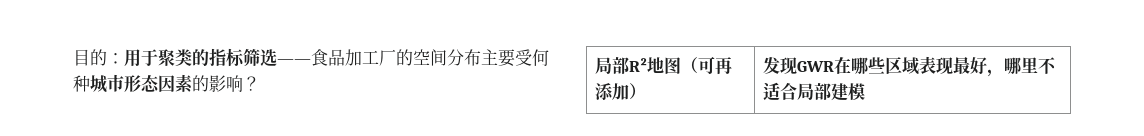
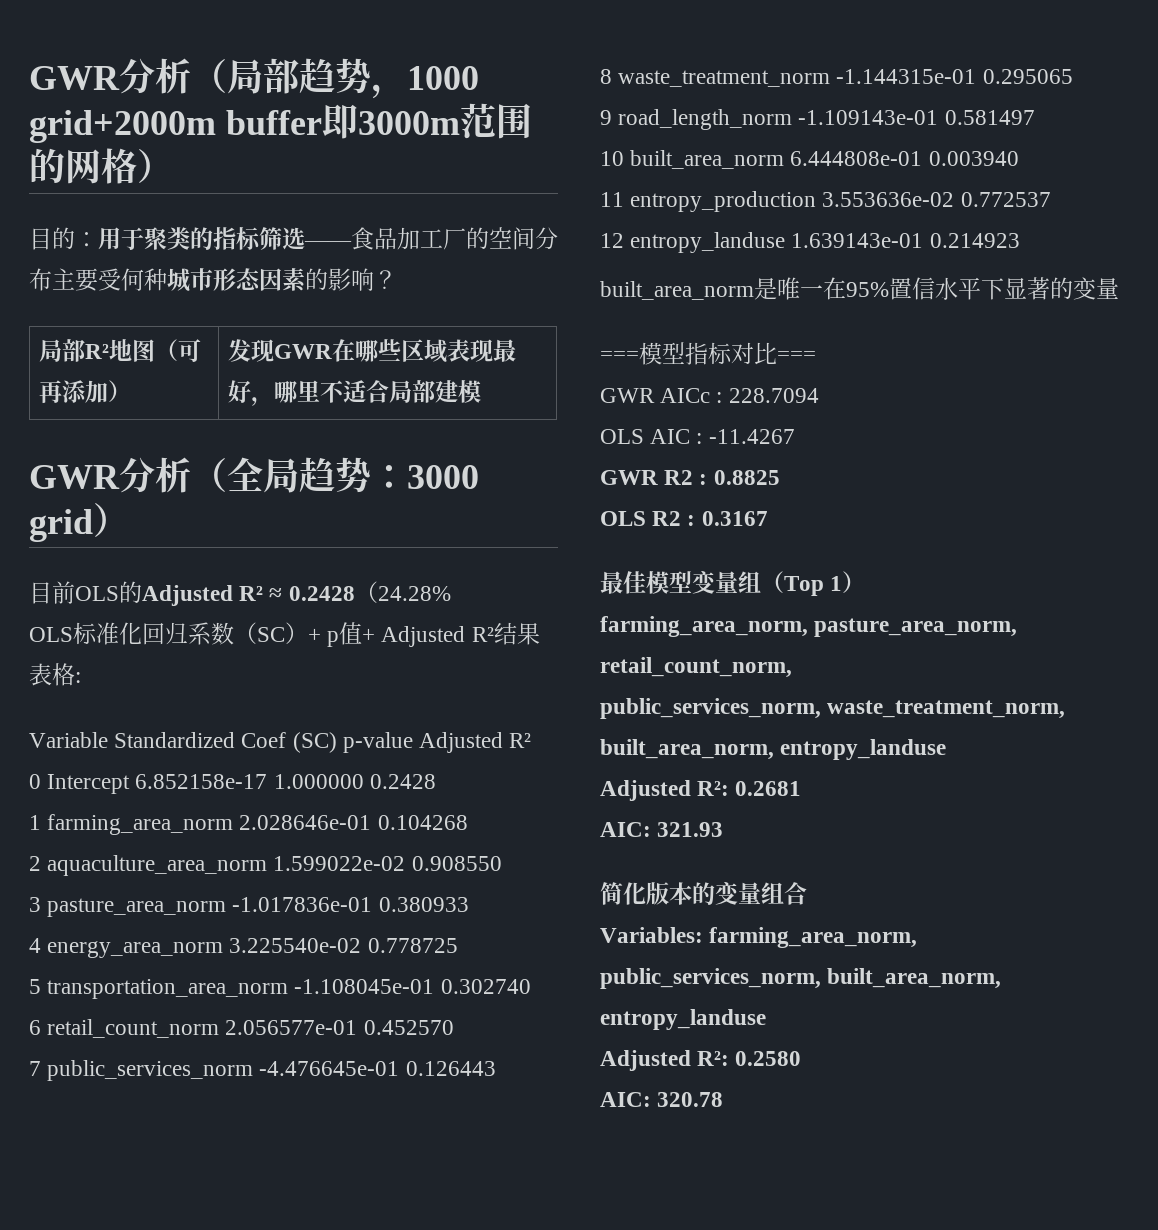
+ GWR分析（局部趋势，1000 grid+2000m buffer即3000m范围的网格）
+ GWR分析（全局趋势：3000 grid）
+ 目前OLS的Adjusted R² ≈ 0.2428（24.28%
+ OLS标准化回归系数（SC）+ p值+ Adjusted R²结果表格:
+ Variable Standardized Coef (SC) p-value Adjusted R²
+ 0 Intercept 6.852158e-17 1.000000 0.2428
+ 1 farming_area_norm 2.028646e-01 0.104268
+ 2 aquaculture_area_norm 1.599022e-02 0.908550
+ 3 pasture_area_norm -1.017836e-01 0.380933
+ 4 energy_area_norm 3.225540e-02 0.778725
+ 5 transportation_area_norm -1.108045e-01 0.302740
+ 6 retail_count_norm 2.056577e-01 0.452570
+ 7 public_services_norm -4.476645e-01 0.126443
+ 8 waste_treatment_norm -1.144315e-01 0.295065
+ 9 road_length_norm -1.109143e-01 0.581497
+ 10 built_area_norm 6.444808e-01 0.003940
+ 11 entropy_production 3.553636e-02 0.772537
+ 12 entropy_landuse 1.639143e-01 0.214923
+ built_area_norm是唯一在95%置信水平下显著的变量
+ ===模型指标对比===
+ GWR AICc : 228.7094
+ OLS AIC : -11.4267
+ GWR R2 : 0.8825
+ OLS R2 : 0.3167
+ 最佳模型变量组（Top 1）
+ farming_area_norm, pasture_area_norm, retail_count_norm,
+ public_services_norm, waste_treatment_norm, built_area_norm, entropy_landuse
+ Adjusted R²: 0.2681
+ AIC: 321.93
+ 简化版本的变量组合
+ Variables: farming_area_norm, public_services_norm, built_area_norm, entropy_landuse
+ Adjusted R²: 0.2580
+ AIC: 320.78

